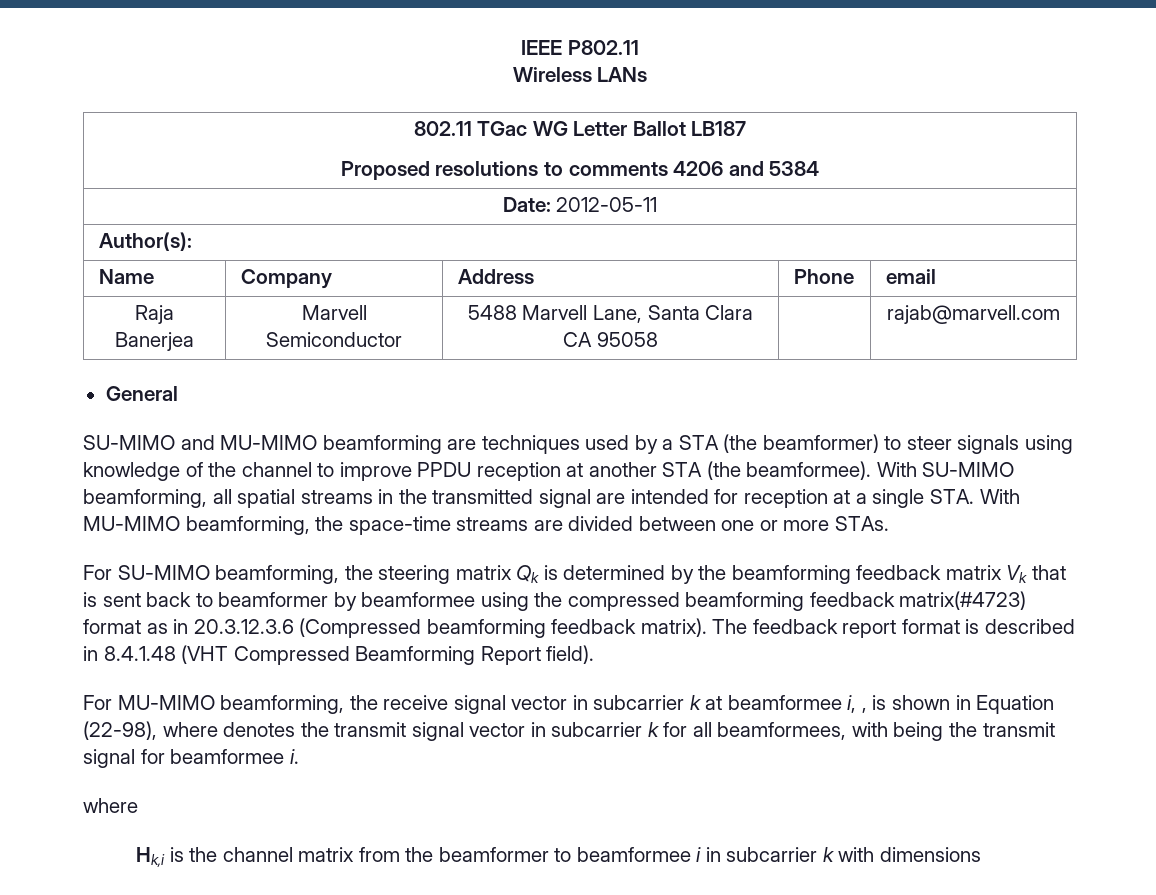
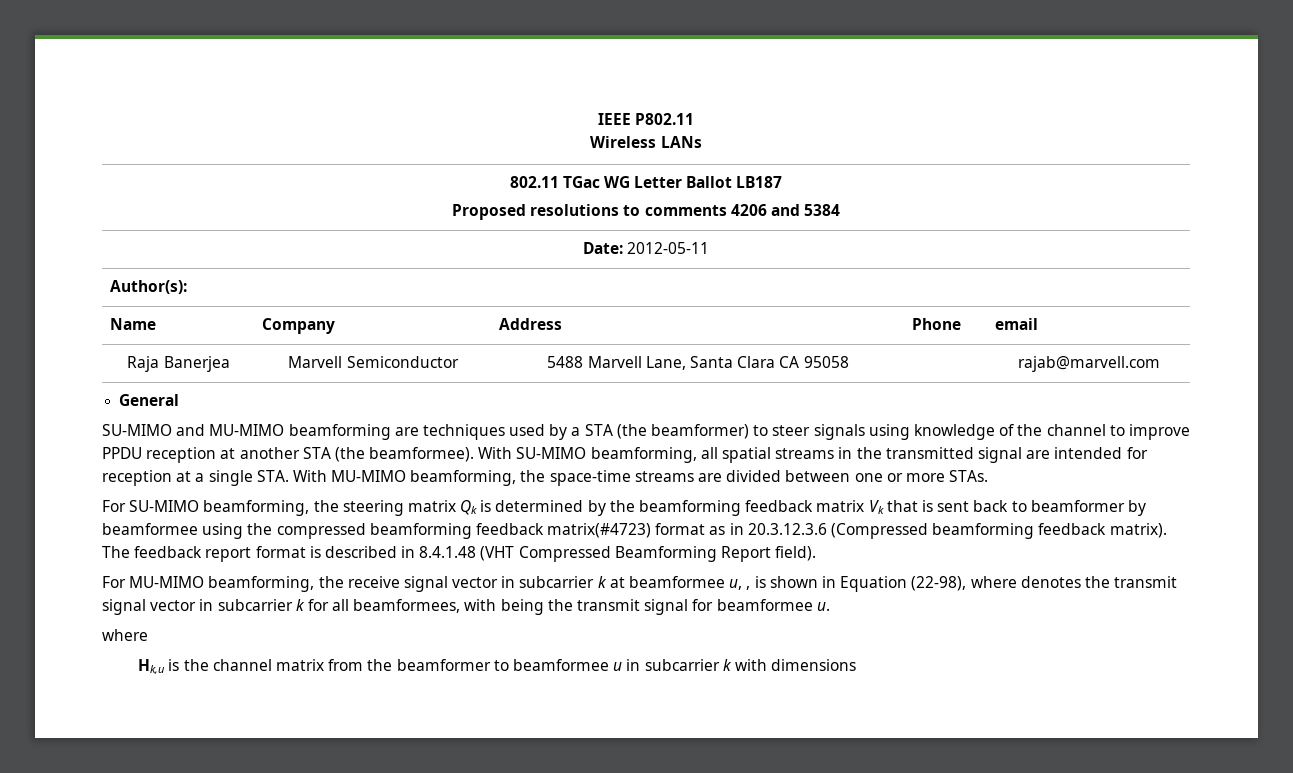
- For MU-MIMO beamforming, the receive signal vector in subcarrier k at beamformee i, , is shown in Equation (22-98), where denotes the transmit signal vector in subcarrier k for all beamformees, with being the transmit signal for beamformee i.
+ For MU-MIMO beamforming, the receive signal vector in subcarrier k at beamformee u, , is shown in Equation (22-98), where denotes the transmit signal vector in subcarrier k for all beamformees, with being the transmit signal for beamformee u.
- Hk,i is the channel matrix from the beamformer to beamformee i in subcarrier k with dimensions
+ Hk,u is the channel matrix from the beamformer to beamformee u in subcarrier k with dimensions

